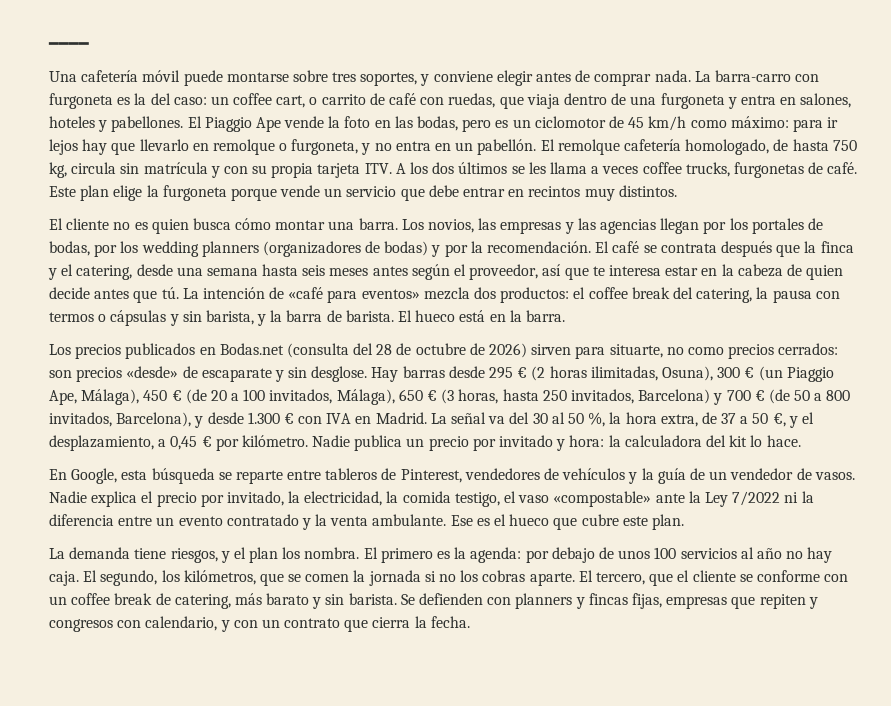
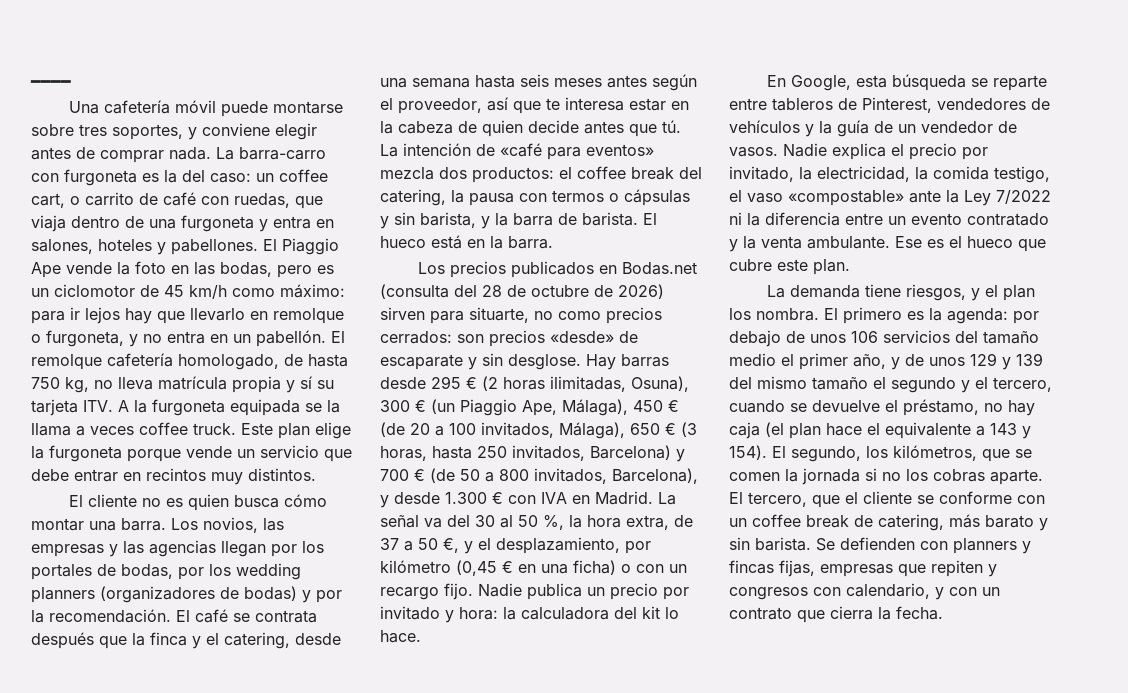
- El remolque cafetería homologado, de hasta 750 kg, circula sin matrícula y con su propia tarjeta ITV. A los dos últimos se les llama a veces coffee trucks, furgonetas de café.
+ El remolque cafetería homologado, de hasta 750 kg, no lleva matrícula propia y sí su tarjeta ITV. A la furgoneta equipada se la llama a veces coffee truck.
- La señal va del 30 al 50 %, la hora extra, de 37 a 50 €, y el desplazamiento, a 0,45 € por kilómetro.
+ La señal va del 30 al 50 %, la hora extra, de 37 a 50 €, y el desplazamiento, por kilómetro (0,45 € en una ficha) o con un recargo fijo.
- El primero es la agenda: por debajo de unos 100 servicios al año no hay caja.
+ El primero es la agenda: por debajo de unos 106 servicios del tamaño medio el primer año, y de unos 129 y 139 del mismo tamaño el segundo y el tercero, cuando se devuelve el préstamo, no hay caja (el plan hace el equivalente a 143 y 154).

